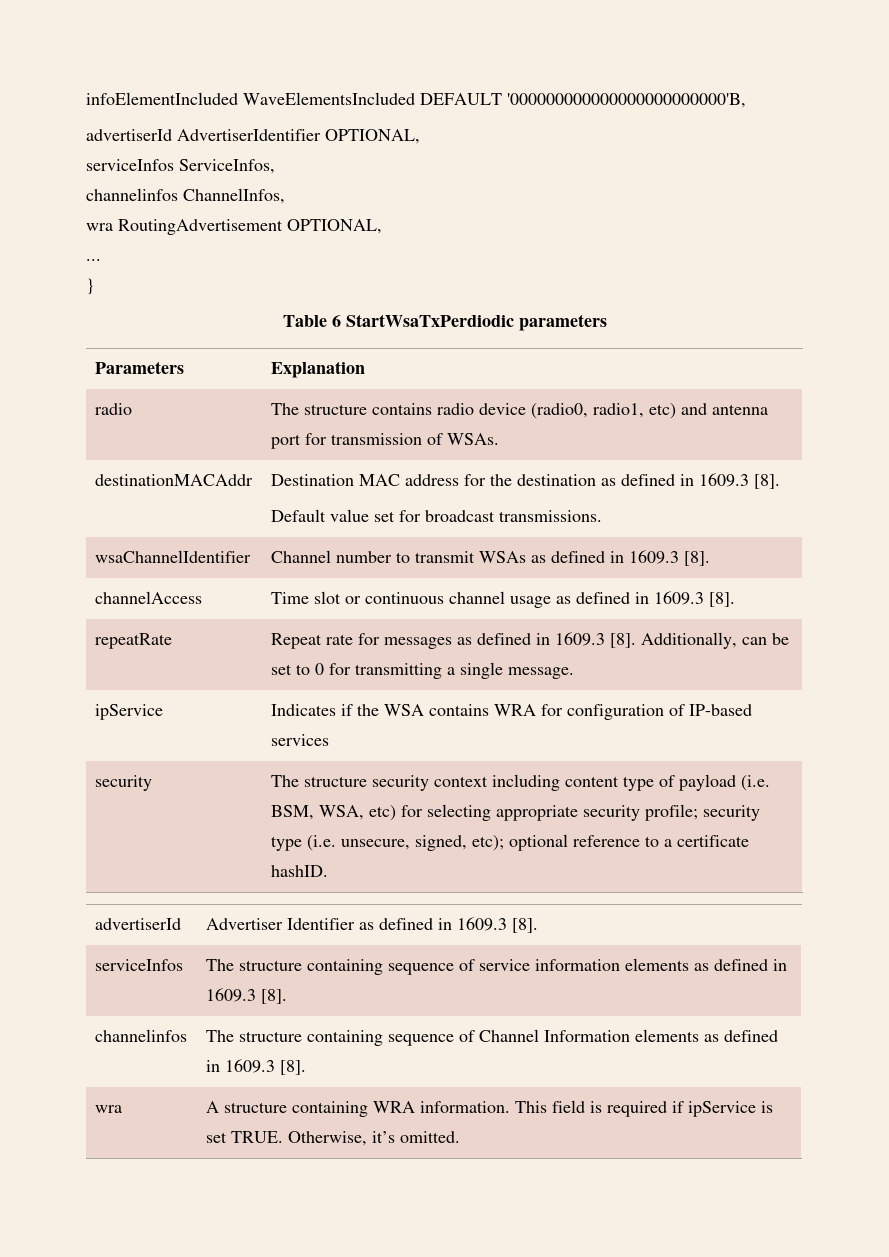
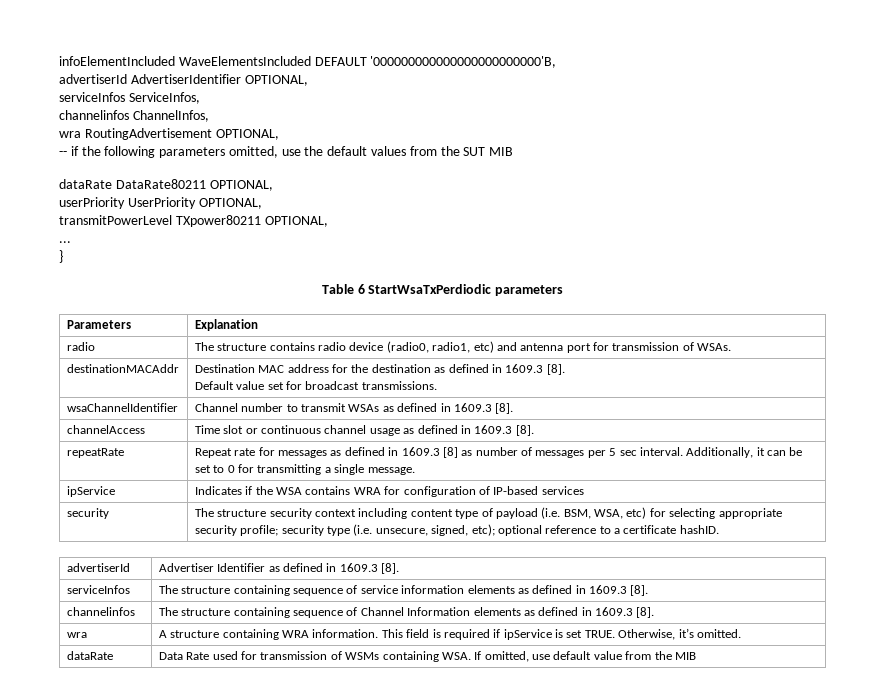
+ -- if the following parameters omitted, use the default values from the SUT MIB
+ dataRate DataRate80211 OPTIONAL,
+ userPriority UserPriority OPTIONAL,
+ transmitPowerLevel TXpower80211 OPTIONAL,
- repeatRate | Repeat rate for messages as defined in 1609.3 [8]. Additionally, can be set to 0 for transmitting a single message.
+ repeatRate | Repeat rate for messages as defined in 1609.3 [8] as number of messages per 5 sec interval. Additionally, it can be set to 0 for transmitting a single message.
+ dataRate | Data Rate used for transmission of WSMs containing WSA. If omitted, use default value from the MIB

